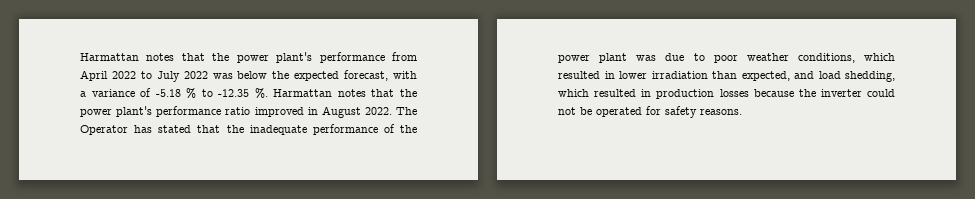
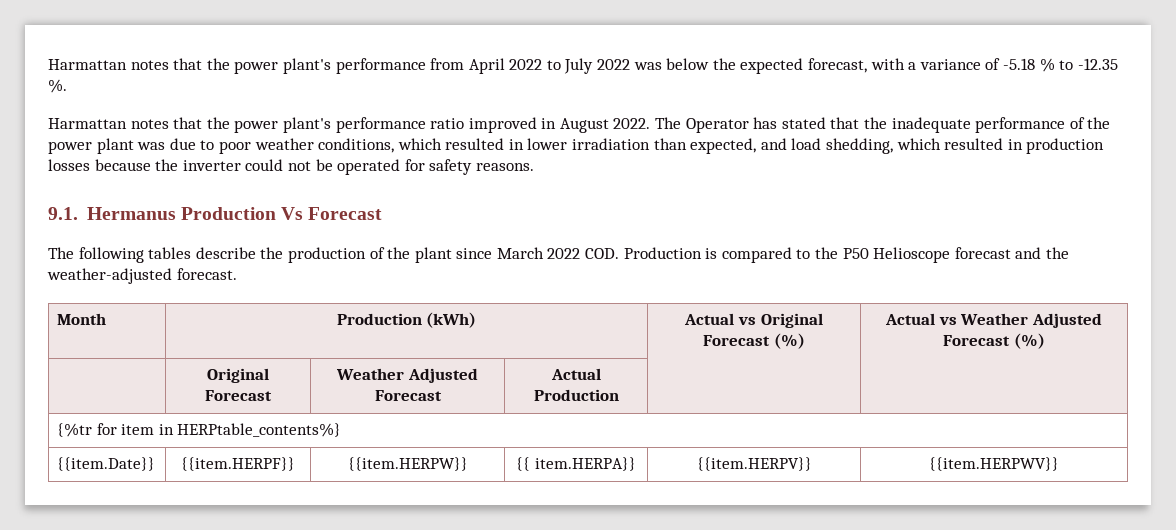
- Harmattan notes that the power plant's performance from April 2022 to July 2022 was below the expected forecast, with a variance of -5.18 % to -12.35 %. Harmattan notes that the power plant's performance ratio improved in August 2022.
+ Harmattan notes that the power plant's performance from April 2022 to July 2022 was below the expected forecast, with a variance of -5.18 % to -12.35 %.
+ Harmattan notes that the power plant's performance ratio improved in August 2022.
+ 9.1. Hermanus Production Vs Forecast
+ The following tables describe the production of the plant since March 2022 COD. Production is compared to the P50 Helioscope forecast and the weather-adjusted forecast.
+ Month | Production (kWh) | Actual vs Original Forecast (%) | Actual vs Weather Adjusted Forecast (%)
+ | Original Forecast | Weather Adjusted Forecast | Actual Production | |
+ {%tr for item in HERPtable_contents%}
+ {{item.Date}} | {{item.HERPF}} | {{item.HERPW}} | {{ item.HERPA}} | {{item.HERPV}} | {{item.HERPWV}}

